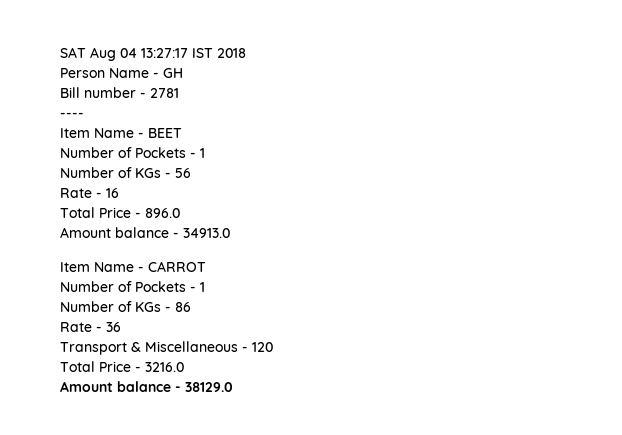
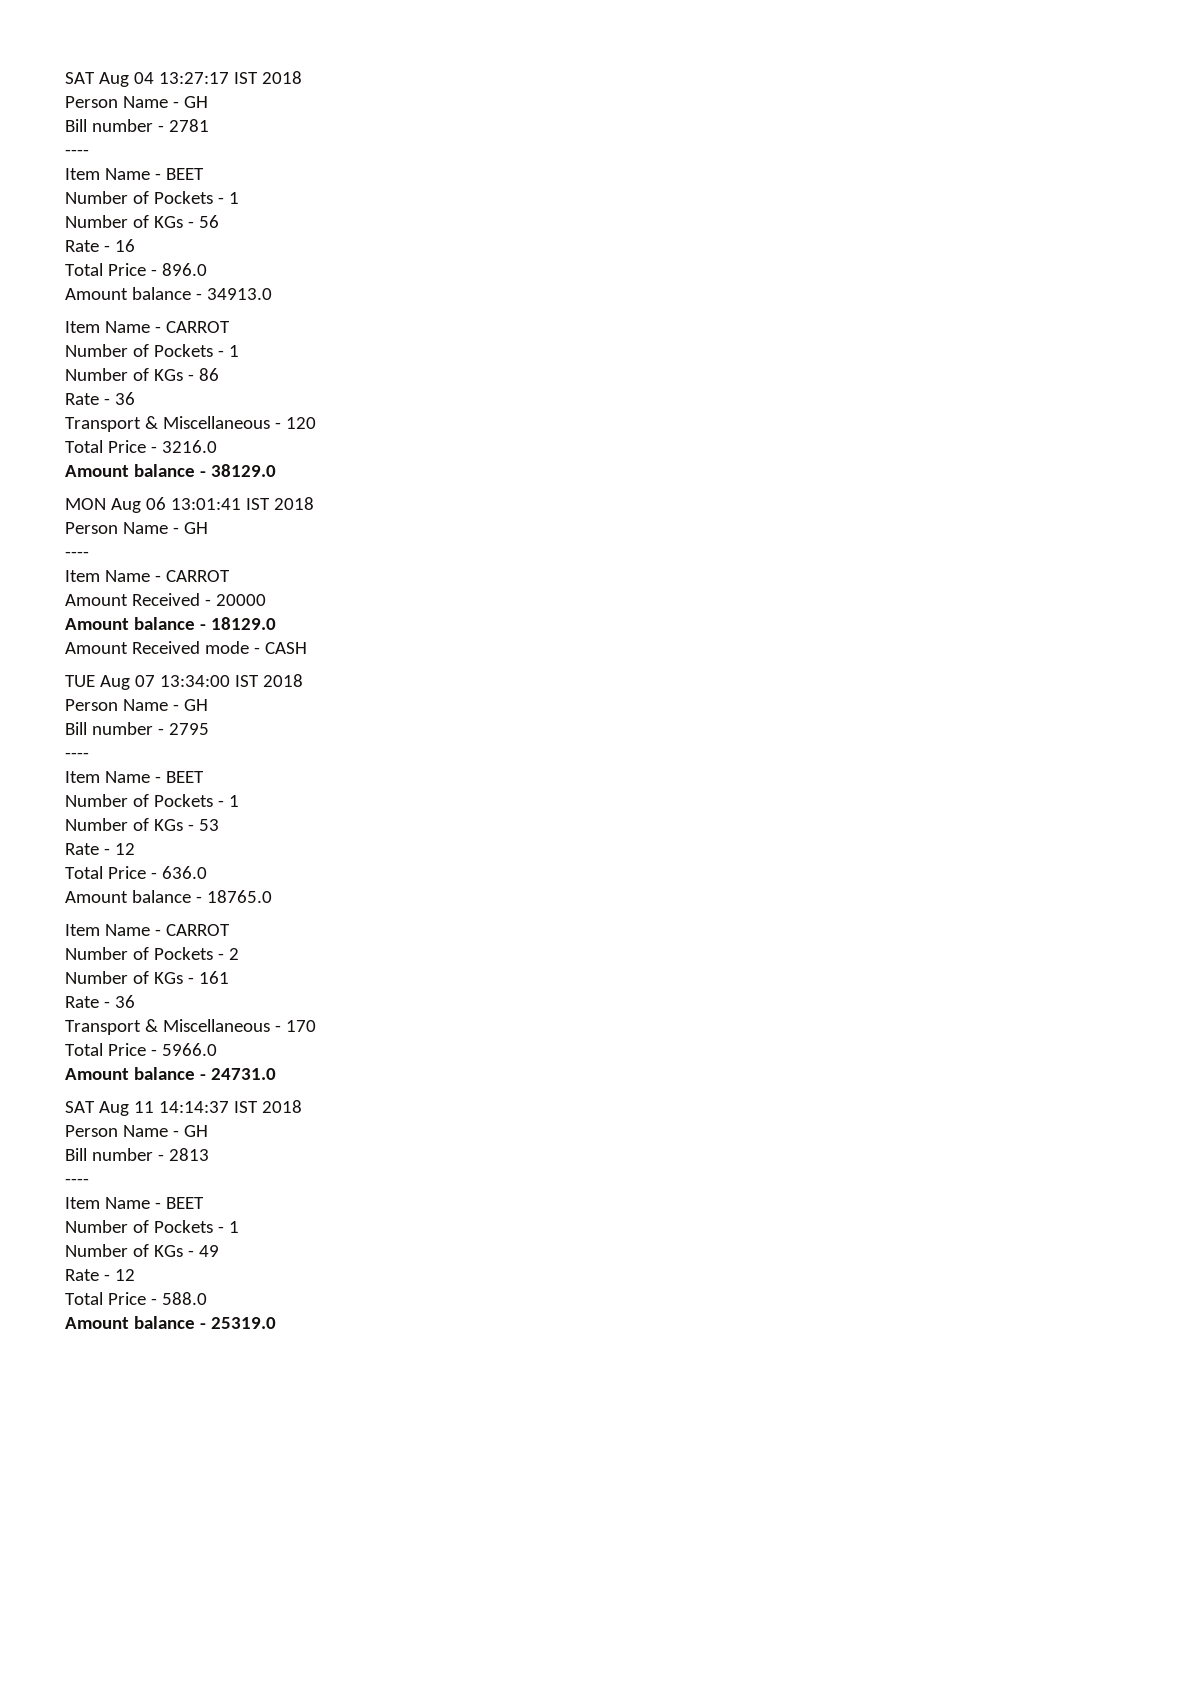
+ MON Aug 06 13:01:41 IST 2018
+ Person Name - GH
+ ----
+ Item Name - CARROT
+ Amount Received - 20000
+ Amount balance - 18129.0
+ Amount Received mode - CASH
+ TUE Aug 07 13:34:00 IST 2018
+ Person Name - GH
+ Bill number - 2795
+ ----
+ Item Name - BEET
+ Number of Pockets - 1
+ Number of KGs - 53
+ Rate - 12
+ Total Price - 636.0
+ Amount balance - 18765.0
+ Item Name - CARROT
+ Number of Pockets - 2
+ Number of KGs - 161
+ Rate - 36
+ Transport & Miscellaneous - 170
+ Total Price - 5966.0
+ Amount balance - 24731.0
+ SAT Aug 11 14:14:37 IST 2018
+ Person Name - GH
+ Bill number - 2813
+ ----
+ Item Name - BEET
+ Number of Pockets - 1
+ Number of KGs - 49
+ Rate - 12
+ Total Price - 588.0
+ Amount balance - 25319.0

